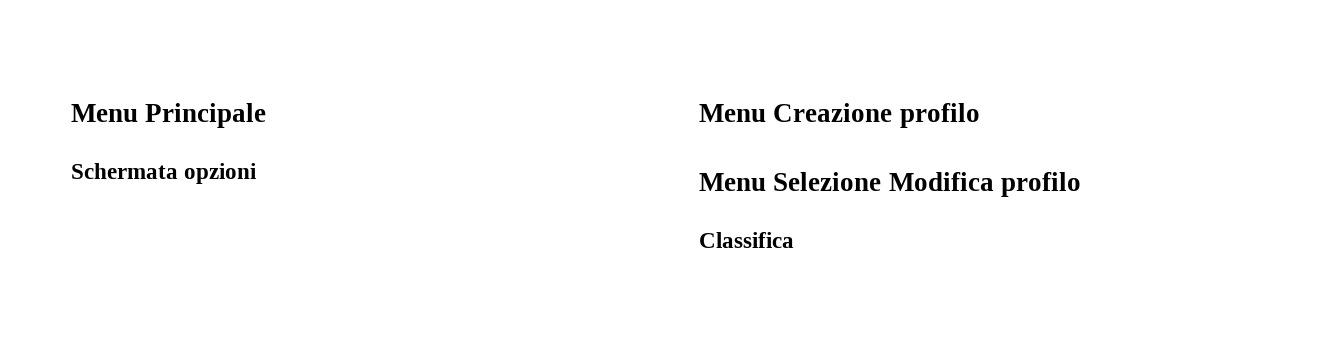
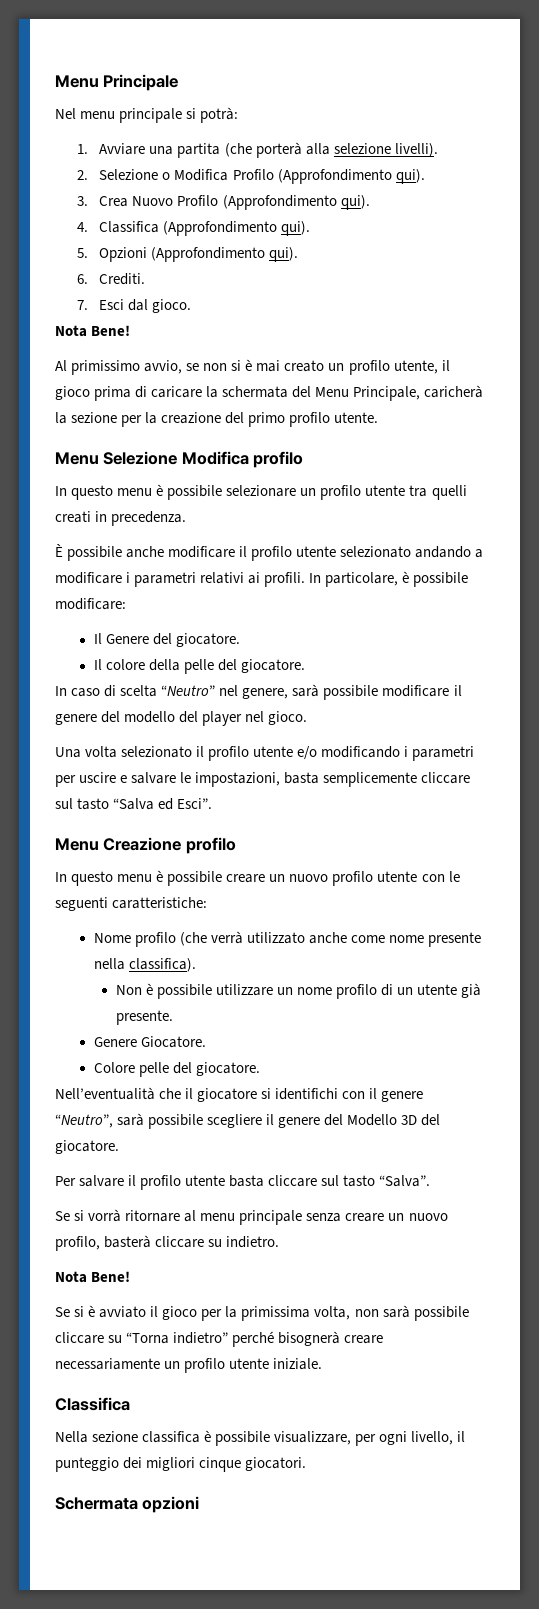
- Schermata opzioni
- Menu Creazione profilo
+ Nel menu principale si potrà:
+ 1. Avviare una partita (che porterà alla selezione livelli).
+ 2. Selezione o Modifica Profilo (Approfondimento qui).
+ 3. Crea Nuovo Profilo (Approfondimento qui).
+ 4. Classifica (Approfondimento qui).
+ 5. Opzioni (Approfondimento qui).
+ 6. Crediti.
+ 7. Esci dal gioco.
+ Nota Bene!
+ Al primissimo avvio, se non si è mai creato un profilo utente, il gioco prima di caricare la schermata del Menu Principale, caricherà la sezione per la creazione del primo profilo utente.
+ In questo menu è possibile selezionare un profilo utente tra quelli creati in precedenza.
+ È possibile anche modificare il profilo utente selezionato andando a modificare i parametri relativi ai profili. In particolare, è possibile modificare:
+ Il Genere del giocatore.
+ Il colore della pelle del giocatore.
+ In caso di scelta “Neutro” nel genere, sarà possibile modificare il genere del modello del player nel gioco.
+ Una volta selezionato il profilo utente e/o modificando i parametri per uscire e salvare le impostazioni, basta semplicemente cliccare sul tasto “Salva ed Esci”.
+ Menu Creazione profilo
+ In questo menu è possibile creare un nuovo profilo utente con le seguenti caratteristiche:
+ Nome profilo (che verrà utilizzato anche come nome presente nella classifica).
+ Non è possibile utilizzare un nome profilo di un utente già presente.
+ Genere Giocatore.
+ Colore pelle del giocatore.
+ Nell’eventualità che il giocatore si identifichi con il genere “Neutro”, sarà possibile scegliere il genere del Modello 3D del giocatore.
+ Per salvare il profilo utente basta cliccare sul tasto “Salva”.
+ Se si vorrà ritornare al menu principale senza creare un nuovo profilo, basterà cliccare su indietro.
+ Nota Bene!
+ Se si è avviato il gioco per la primissima volta, non sarà possibile cliccare su “Torna indietro” perché bisognerà creare necessariamente un profilo utente iniziale.
  Classifica
+ Nella sezione classifica è possibile visualizzare, per ogni livello, il punteggio dei migliori cinque giocatori.
+ Schermata opzioni

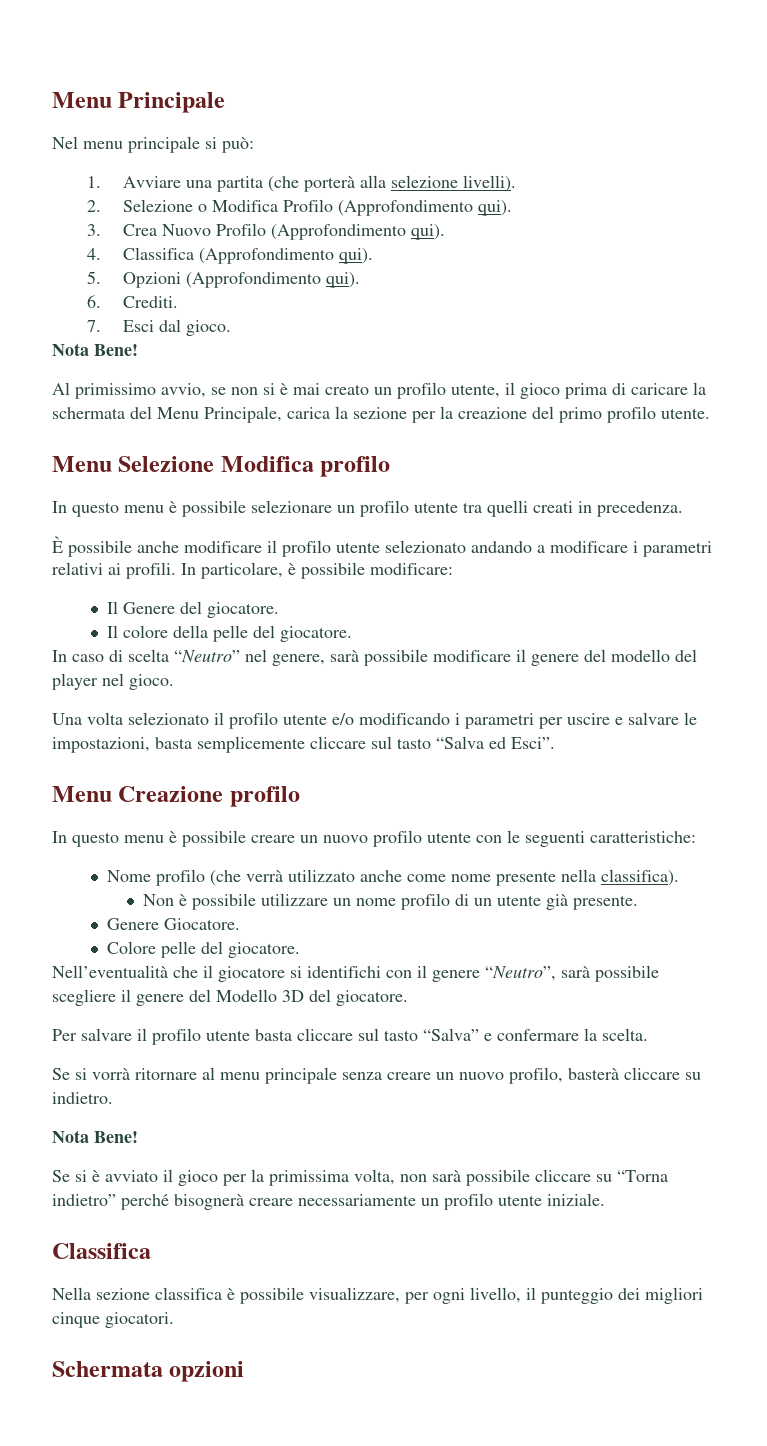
- Nel menu principale si potrà:
+ Nel menu principale si può:
- Al primissimo avvio, se non si è mai creato un profilo utente, il gioco prima di caricare la schermata del Menu Principale, caricherà la sezione per la creazione del primo profilo utente.
+ Al primissimo avvio, se non si è mai creato un profilo utente, il gioco prima di caricare la schermata del Menu Principale, carica la sezione per la creazione del primo profilo utente.
- Per salvare il profilo utente basta cliccare sul tasto “Salva”.
+ Per salvare il profilo utente basta cliccare sul tasto “Salva” e confermare la scelta.

